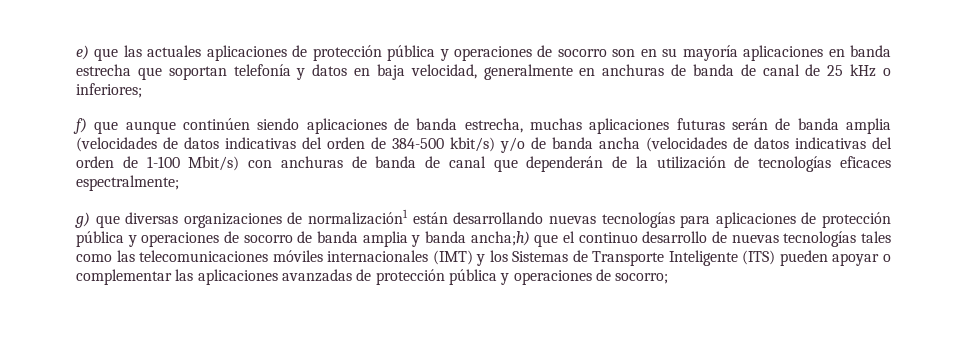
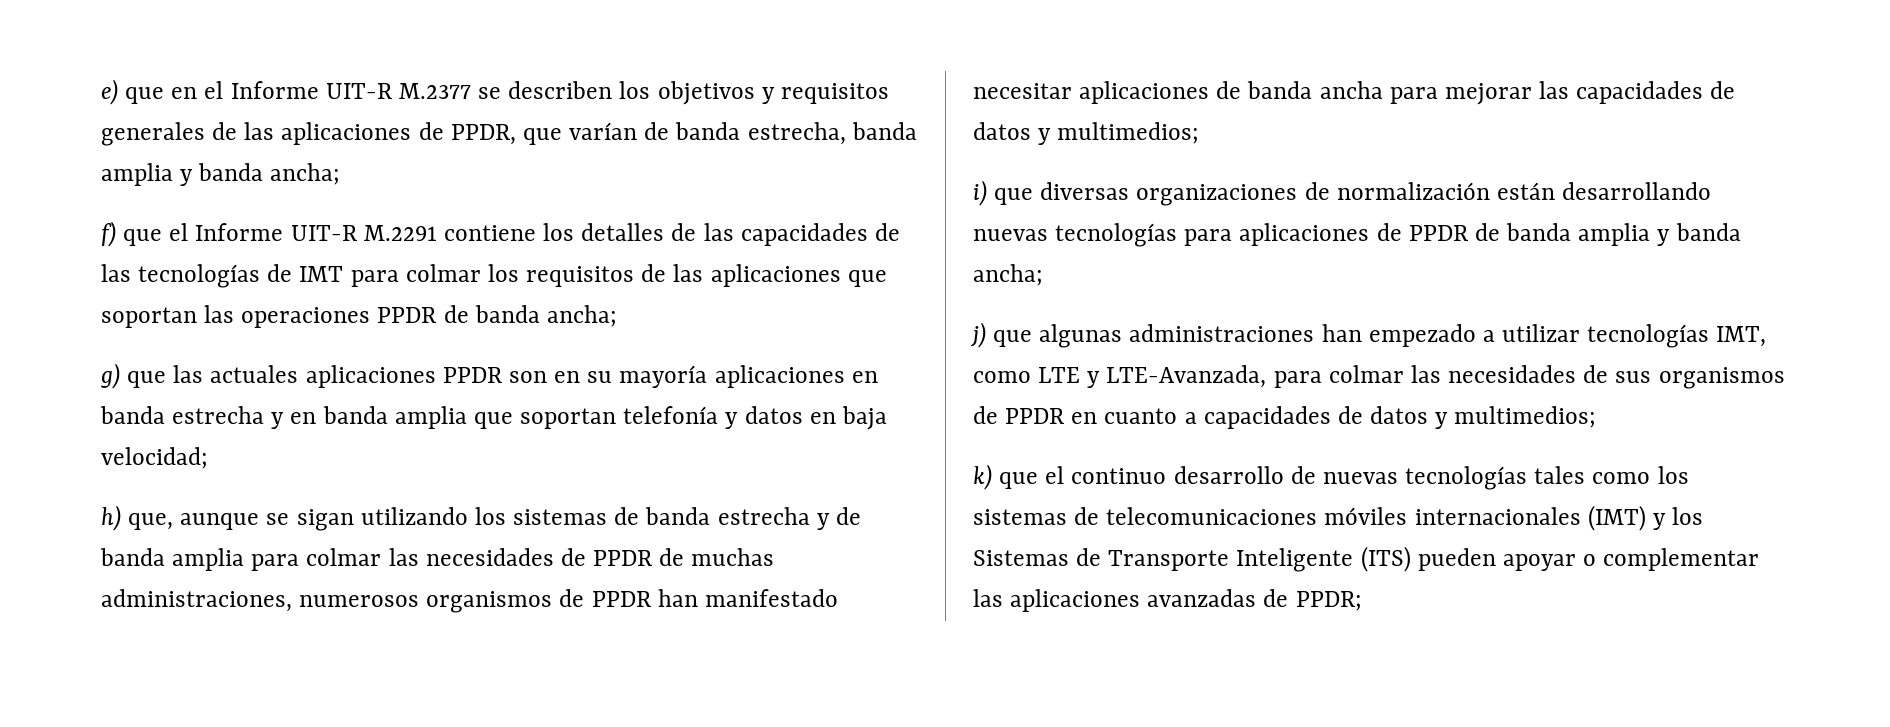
- e) que las actuales aplicaciones de protección pública y operaciones de socorro son en su mayoría aplicaciones en banda estrecha que soportan telefonía y datos en baja velocidad, generalmente en anchuras de banda de canal de 25 kHz o inferiores;
- f) que aunque continúen siendo aplicaciones de banda estrecha, muchas aplicaciones futuras serán de banda amplia (velocidades de datos indicativas del orden de 384-500 kbit/s) y/o de banda ancha (velocidades de datos indicativas del orden de 1-100 Mbit/s) con anchuras de banda de canal que dependerán de la utilización de tecnologías eficaces espectralmente;
- g) que diversas organizaciones de normalización1 están desarrollando nuevas tecnologías para aplicaciones de protección pública y operaciones de socorro de banda amplia y banda ancha;h) que el continuo desarrollo de nuevas tecnologías tales como las telecomunicaciones móviles internacionales (IMT) y los Sistemas de Transporte Inteligente (ITS) pueden apoyar o complementar las aplicaciones avanzadas de protección pública y operaciones de socorro;
+ e) que en el Informe UIT-R M.2377 se describen los objetivos y requisitos generales de las aplicaciones de PPDR, que varían de banda estrecha, banda amplia y banda ancha;
+ f) que el Informe UIT-R M.2291 contiene los detalles de las capacidades de las tecnologías de IMT para colmar los requisitos de las aplicaciones que soportan las operaciones PPDR de banda ancha;
+ g) que las actuales aplicaciones PPDR son en su mayoría aplicaciones en banda estrecha y en banda amplia que soportan telefonía y datos en baja velocidad;
+ h) que, aunque se sigan utilizando los sistemas de banda estrecha y de banda amplia para colmar las necesidades de PPDR de muchas administraciones, numerosos organismos de PPDR han manifestado necesitar aplicaciones de banda ancha para mejorar las capacidades de datos y multimedios;
+ i) que diversas organizaciones de normalización están desarrollando nuevas tecnologías para aplicaciones de PPDR de banda amplia y banda ancha;
+ j) que algunas administraciones han empezado a utilizar tecnologías IMT, como LTE y LTE-Avanzada, para colmar las necesidades de sus organismos de PPDR en cuanto a capacidades de datos y multimedios;
+ k) que el continuo desarrollo de nuevas tecnologías tales como los sistemas de telecomunicaciones móviles internacionales (IMT) y los Sistemas de Transporte Inteligente (ITS) pueden apoyar o complementar las aplicaciones avanzadas de PPDR;

